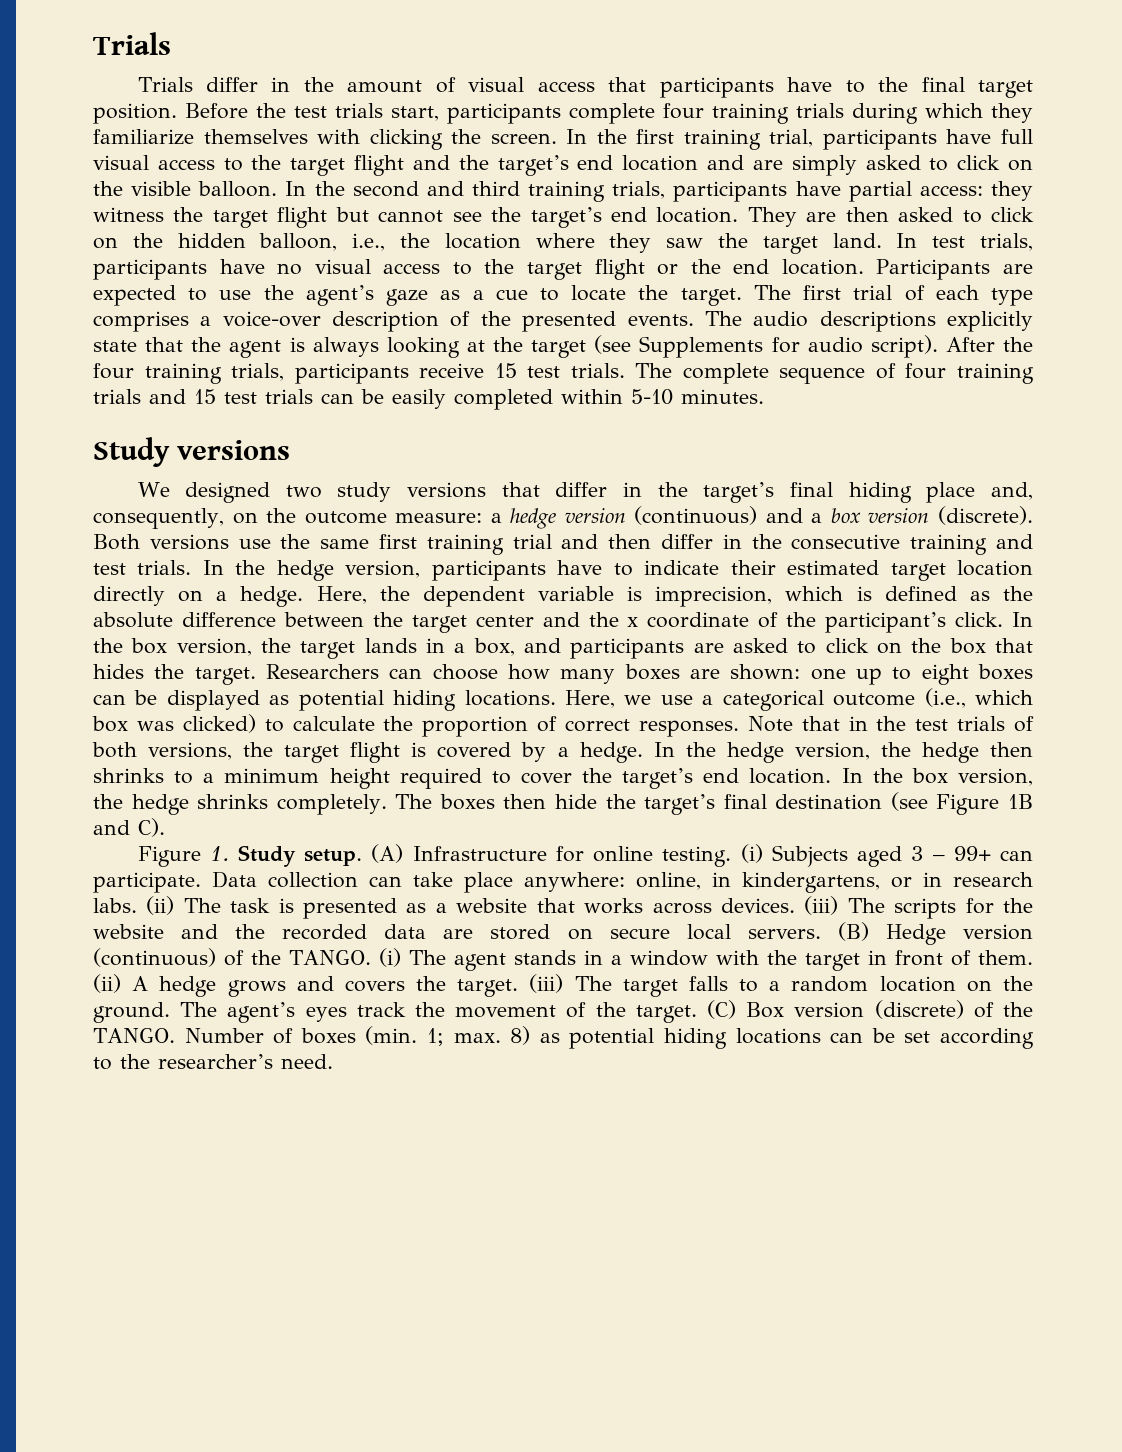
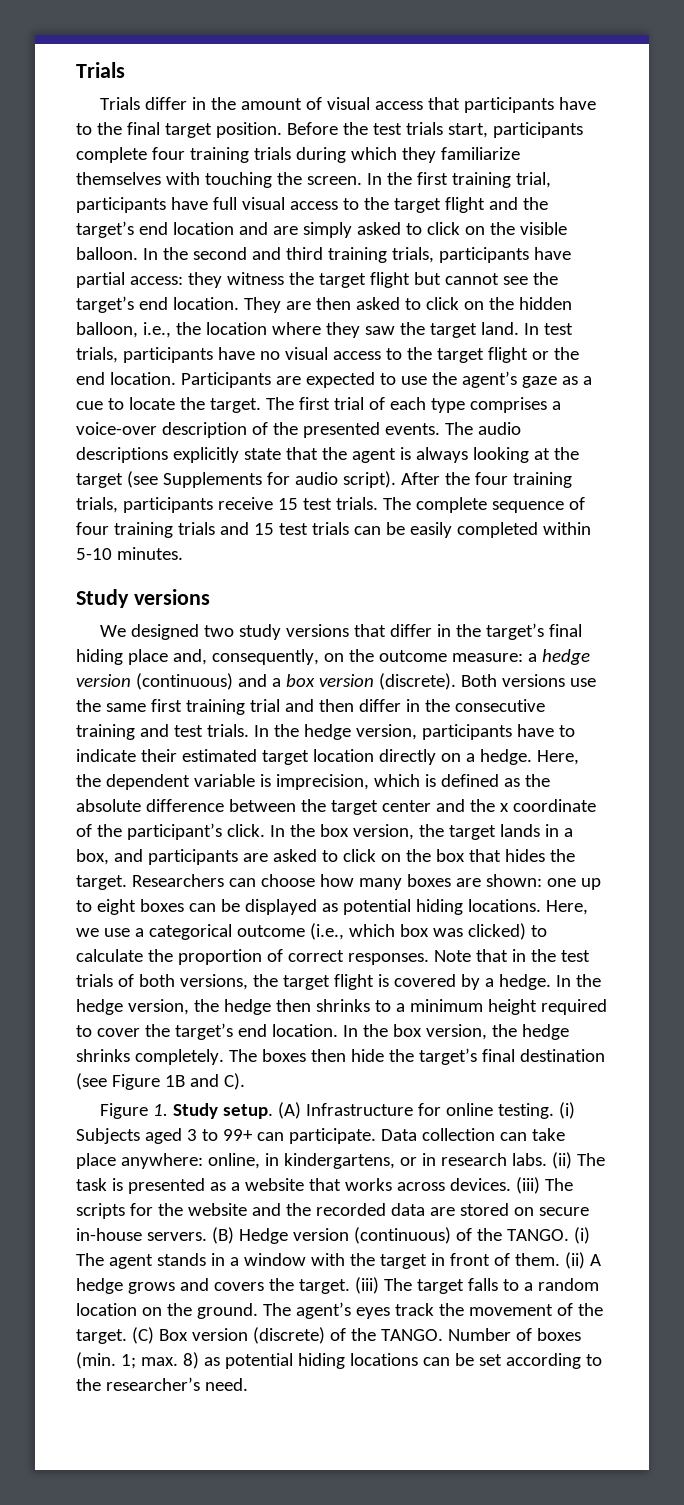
- Before the test trials start, participants complete four training trials during which they familiarize themselves with clicking the screen.
+ Before the test trials start, participants complete four training trials during which they familiarize themselves with touching the screen.
- (i) Subjects aged 3 – 99+ can participate.
+ (i) Subjects aged 3 to 99+ can participate.
- (iii) The scripts for the website and the recorded data are stored on secure local servers.
+ (iii) The scripts for the website and the recorded data are stored on secure in-house servers.

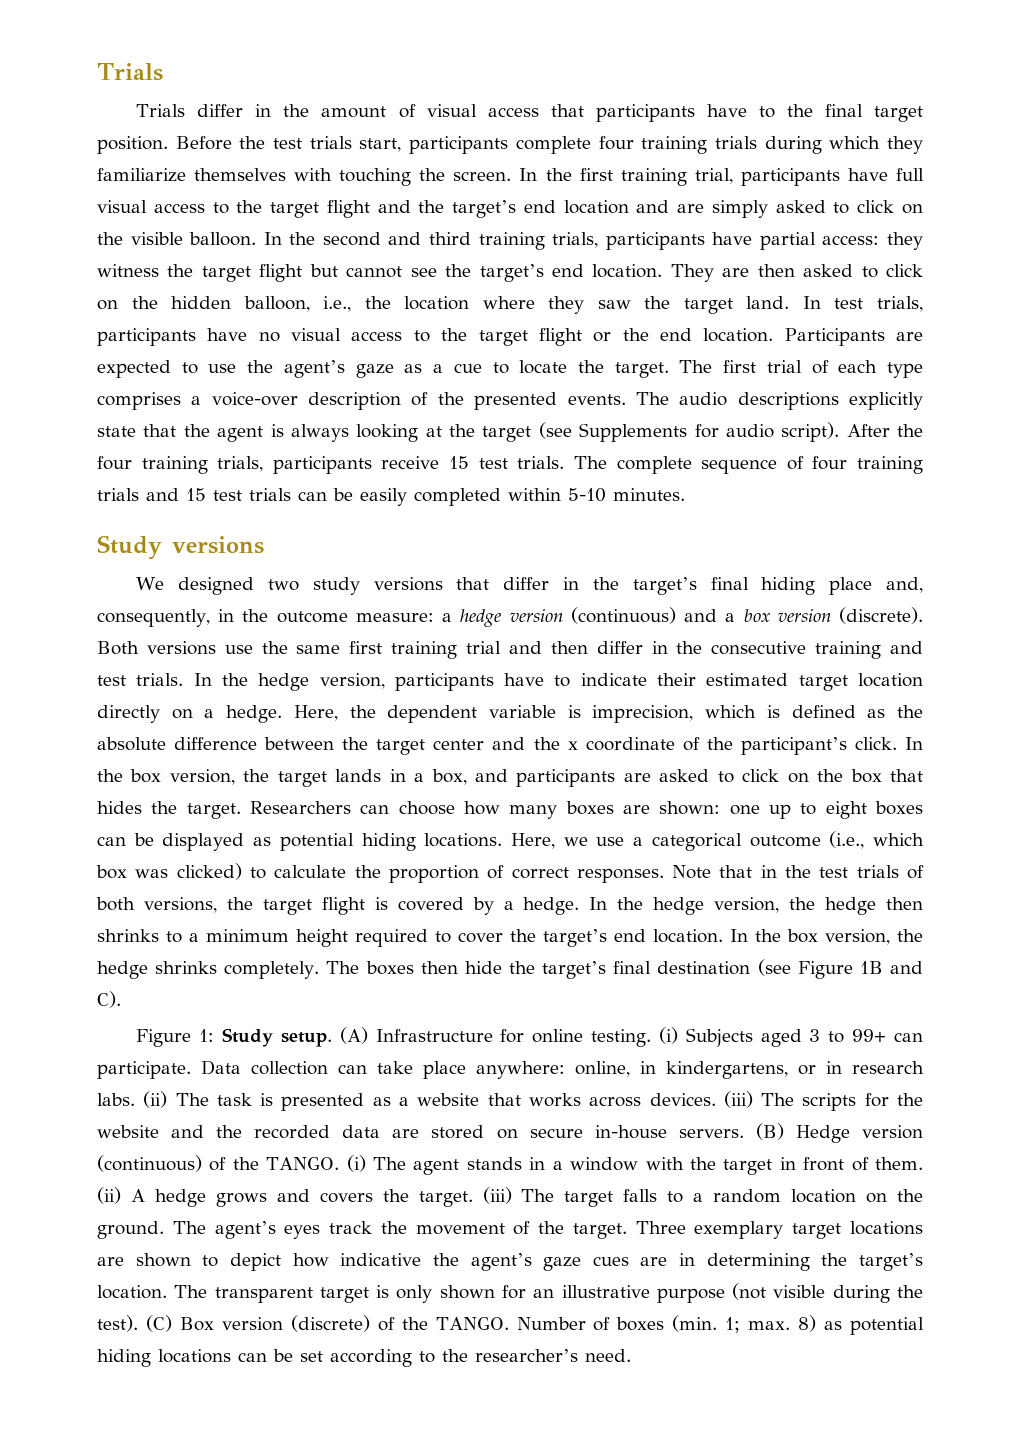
- We designed two study versions that differ in the target’s final hiding place and, consequently, on the outcome measure: a hedge version (continuous) and a box version (discrete).
+ We designed two study versions that differ in the target’s final hiding place and, consequently, in the outcome measure: a hedge version (continuous) and a box version (discrete).
- Figure 1. Study setup.
+ Figure 1: Study setup.
+ Three exemplary target locations are shown to depict how indicative the agent’s gaze cues are in determining the target’s location. The transparent target is only shown for an illustrative purpose (not visible during the test).

